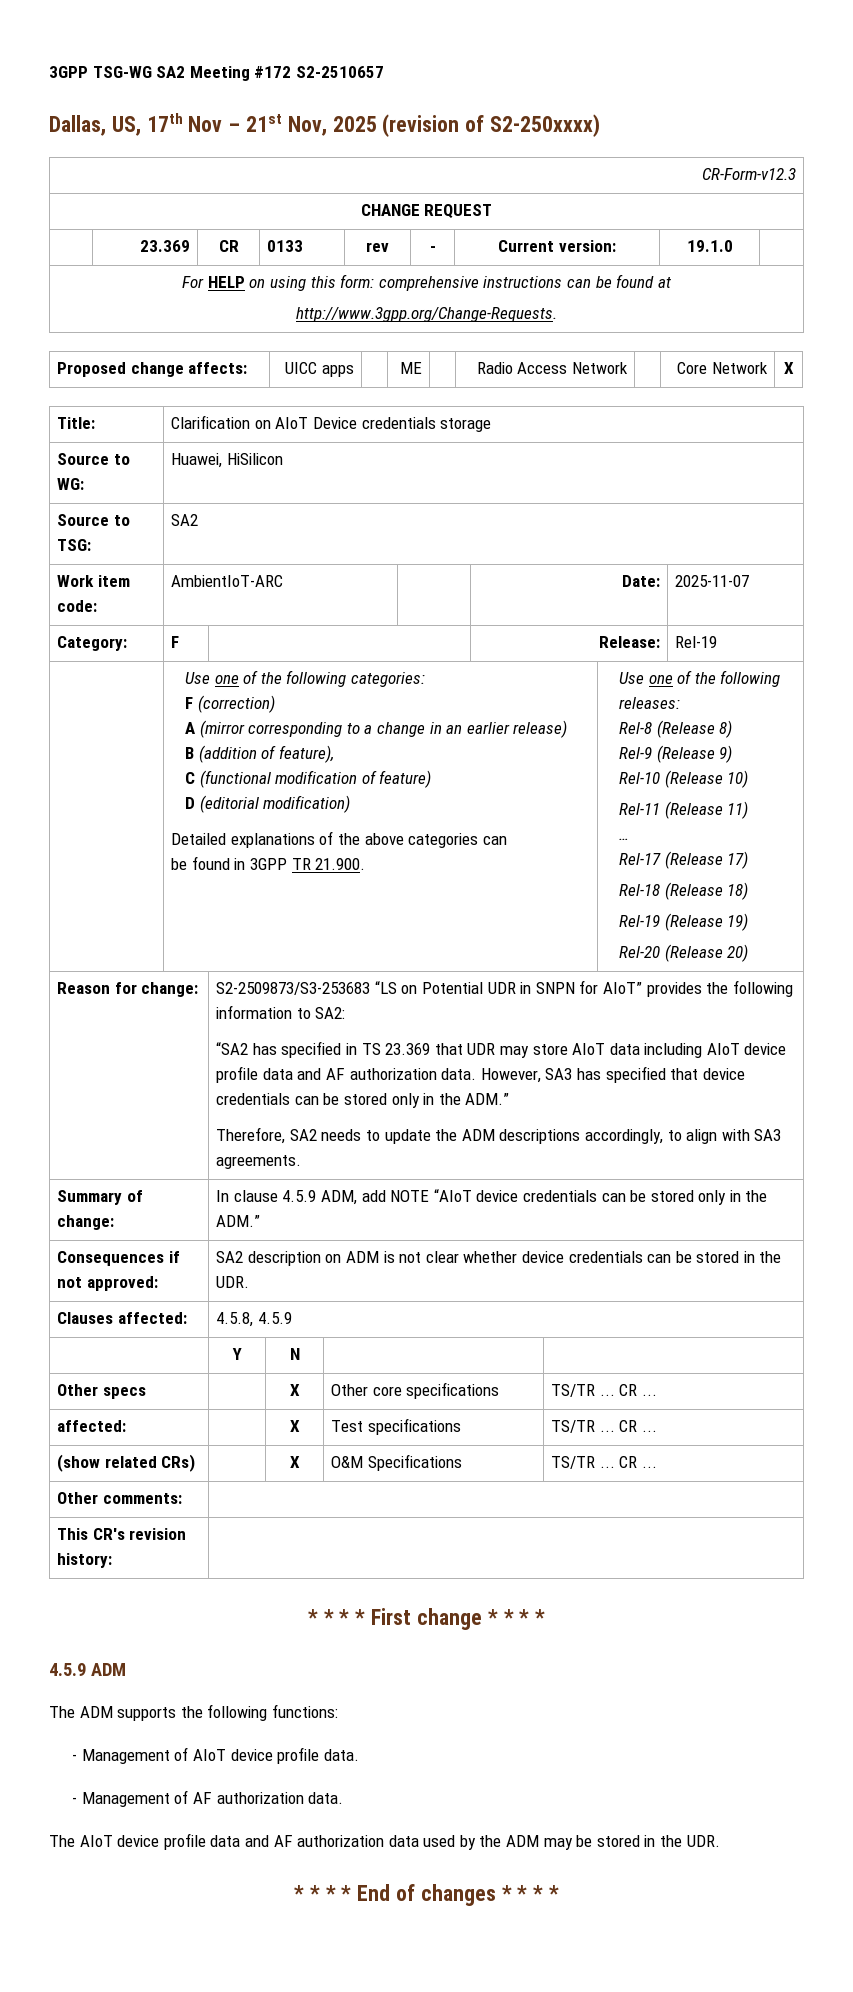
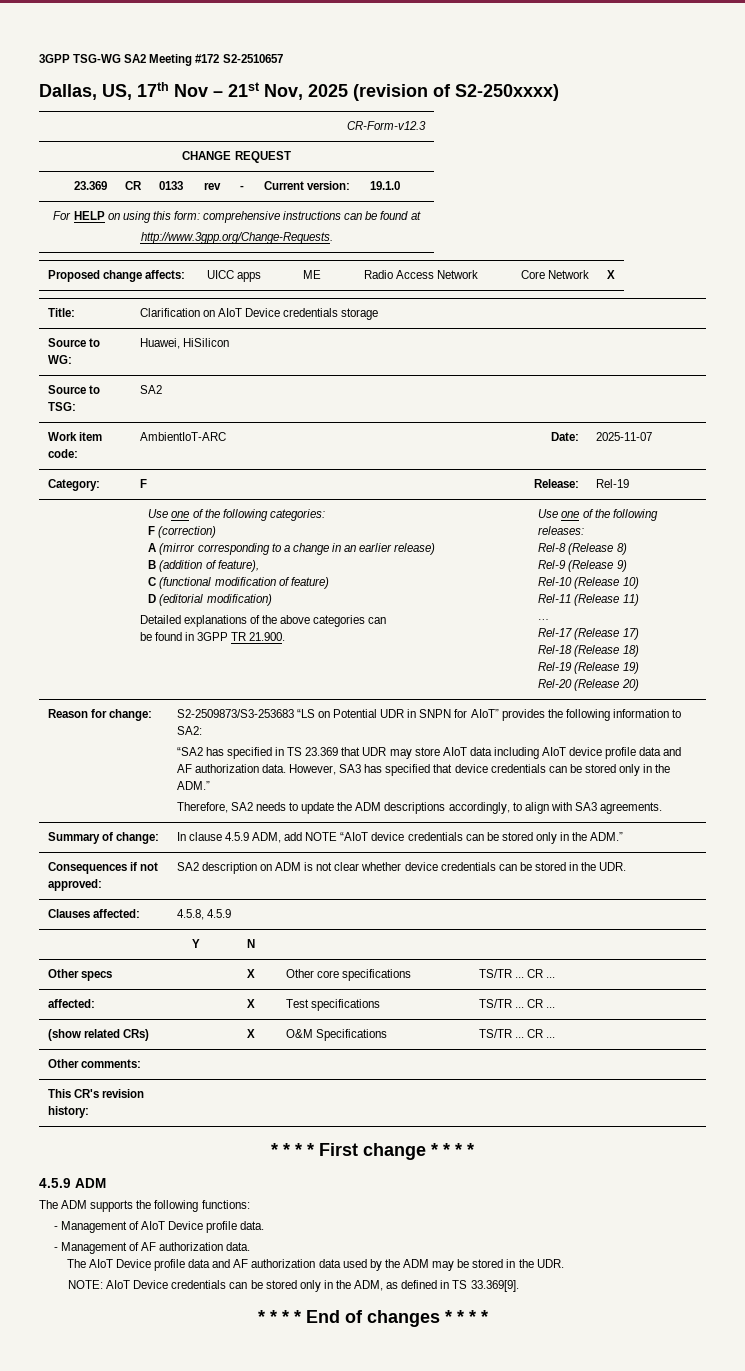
- - Management of AIoT device profile data.
+ - Management of AIoT Device profile data.
- The AIoT device profile data and AF authorization data used by the ADM may be stored in the UDR.
+ The AIoT Device profile data and AF authorization data used by the ADM may be stored in the UDR.
+ NOTE: AIoT Device credentials can be stored only in the ADM, as defined in TS 33.369[9].

